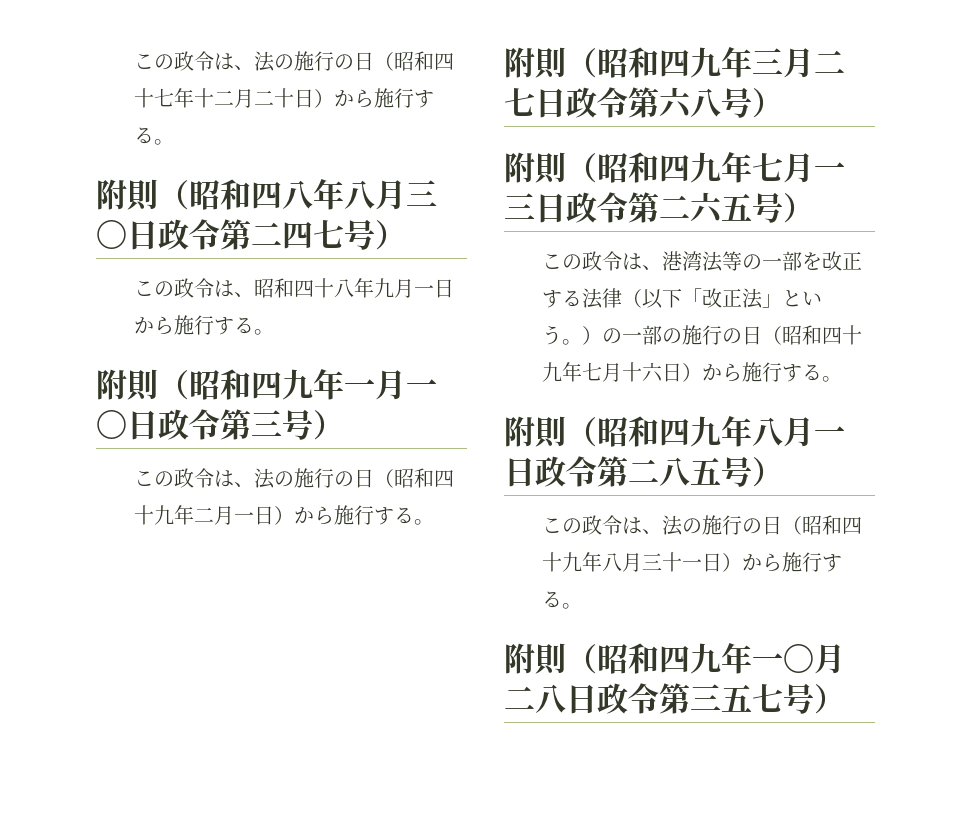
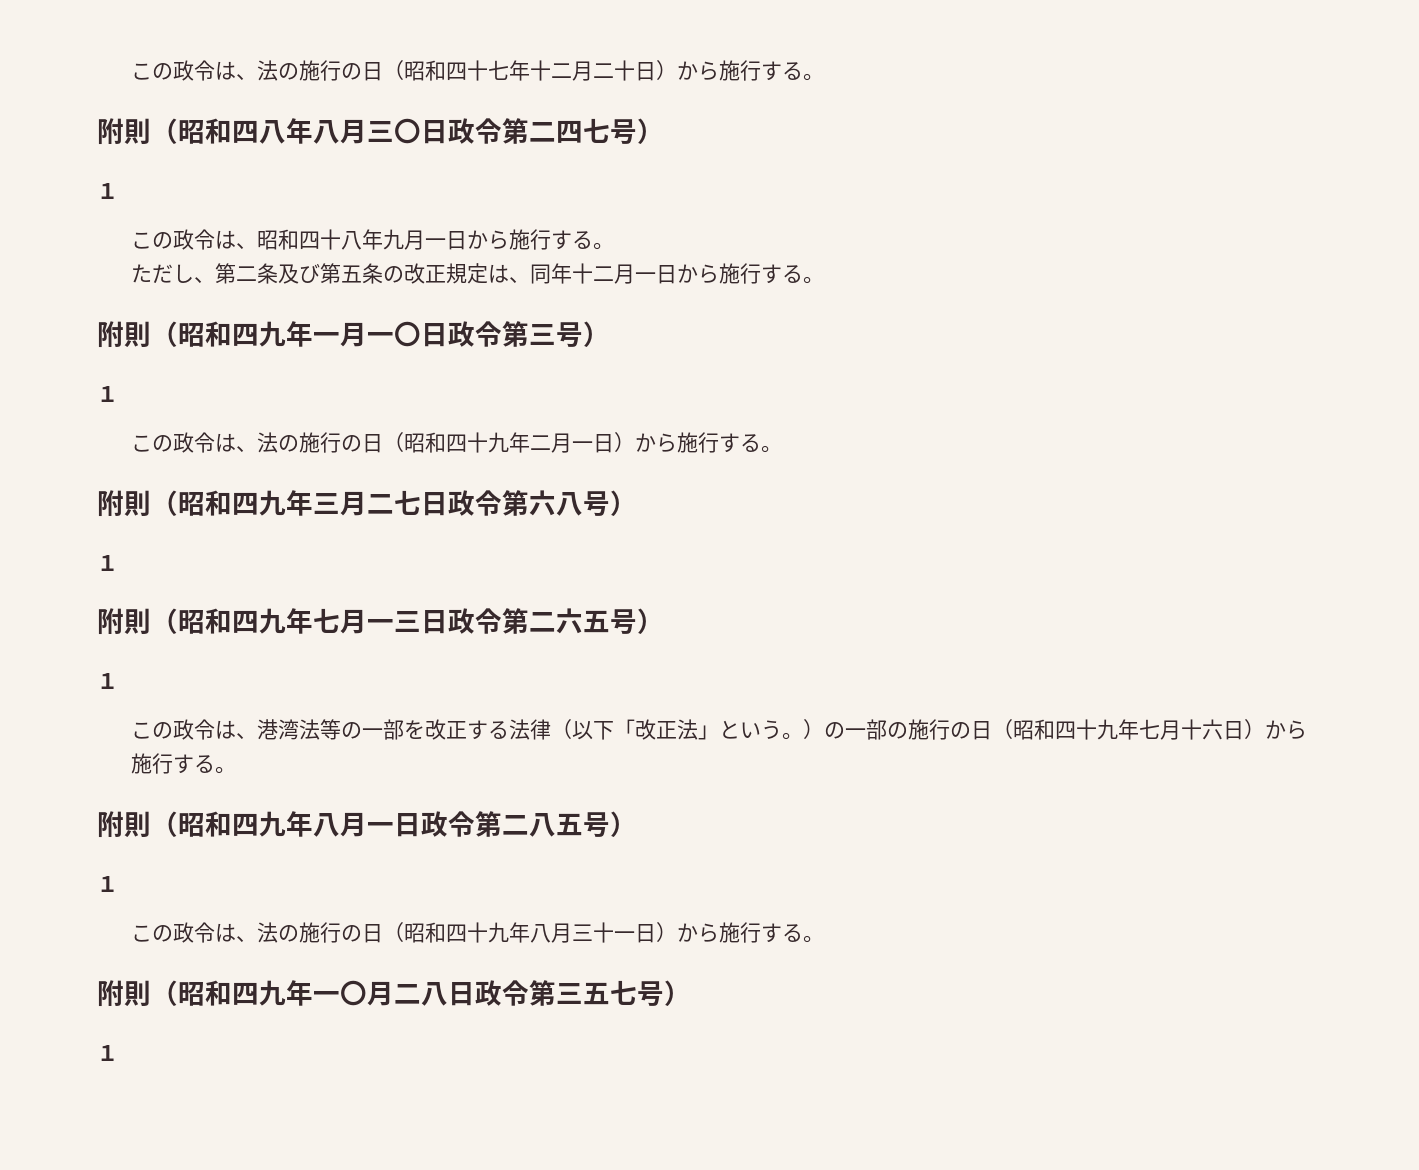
  附則（昭和四八年八月三〇日政令第二四七号）
+ １
+ ただし、第二条及び第五条の改正規定は、同年十二月一日から施行する。
  附則（昭和四九年一月一〇日政令第三号）
+ １
  附則（昭和四九年三月二七日政令第六八号）
+ １
  附則（昭和四九年七月一三日政令第二六五号）
+ １
  附則（昭和四九年八月一日政令第二八五号）
+ １
  附則（昭和四九年一〇月二八日政令第三五七号）
+ １

